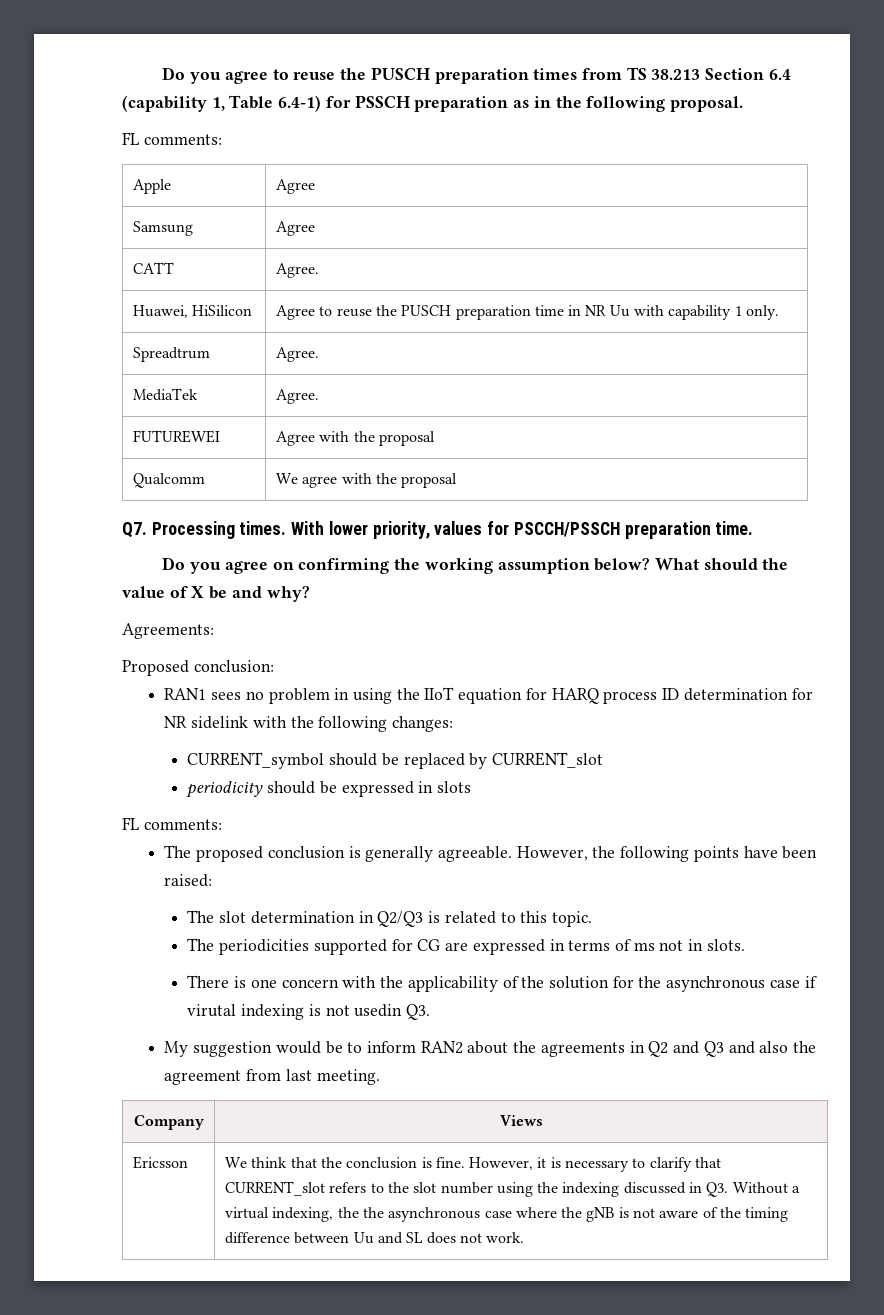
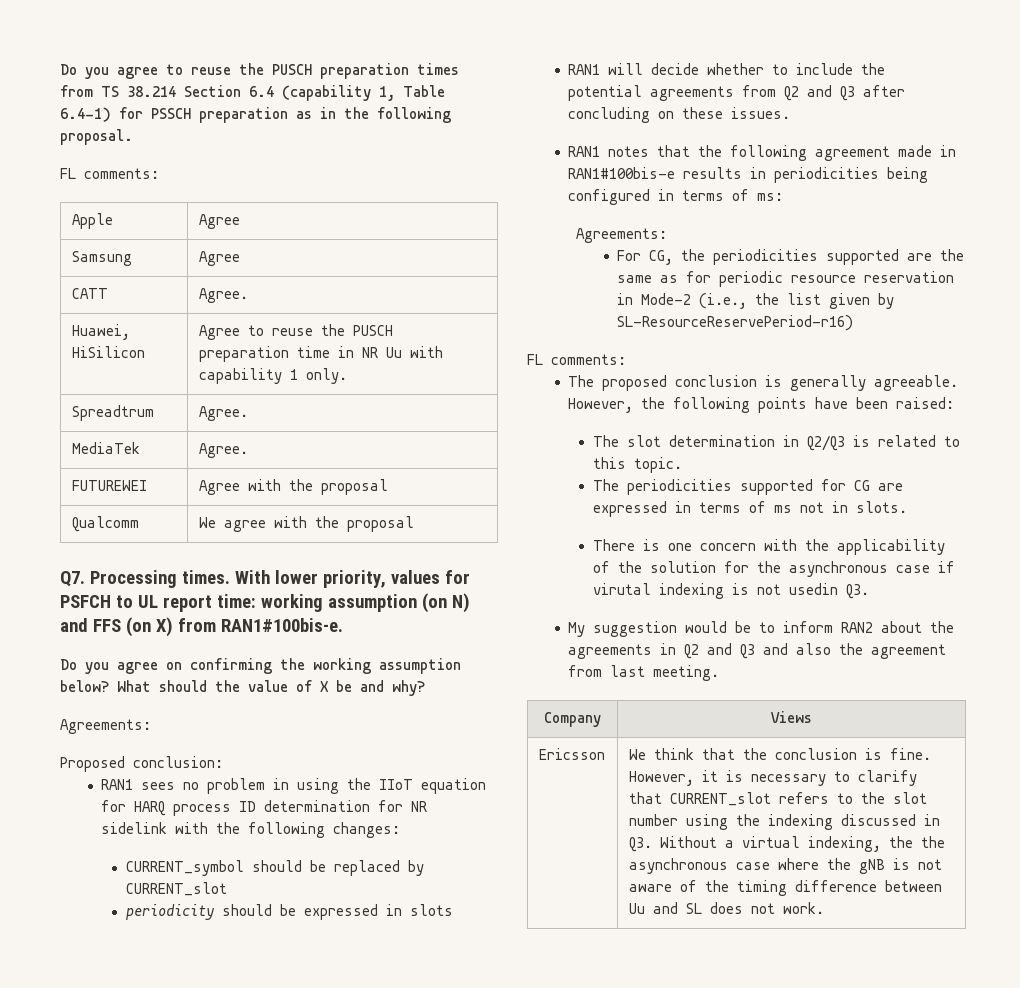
- Do you agree to reuse the PUSCH preparation times from TS 38.213 Section 6.4 (capability 1, Table 6.4-1) for PSSCH preparation as in the following proposal.
+ Do you agree to reuse the PUSCH preparation times from TS 38.214 Section 6.4 (capability 1, Table 6.4-1) for PSSCH preparation as in the following proposal.
- With lower priority, values for PSCCH/PSSCH preparation time.
+ With lower priority, values for PSFCH to UL report time: working assumption (on N) and FFS (on X) from RAN1#100bis-e.
+ RAN1 will decide whether to include the potential agreements from Q2 and Q3 after concluding on these issues.
+ RAN1 notes that the following agreement made in RAN1#100bis-e results in periodicities being configured in terms of ms:
+ Agreements:
+ For CG, the periodicities supported are the same as for periodic resource reservation in Mode-2 (i.e., the list given by SL-ResourceReservePeriod-r16)

